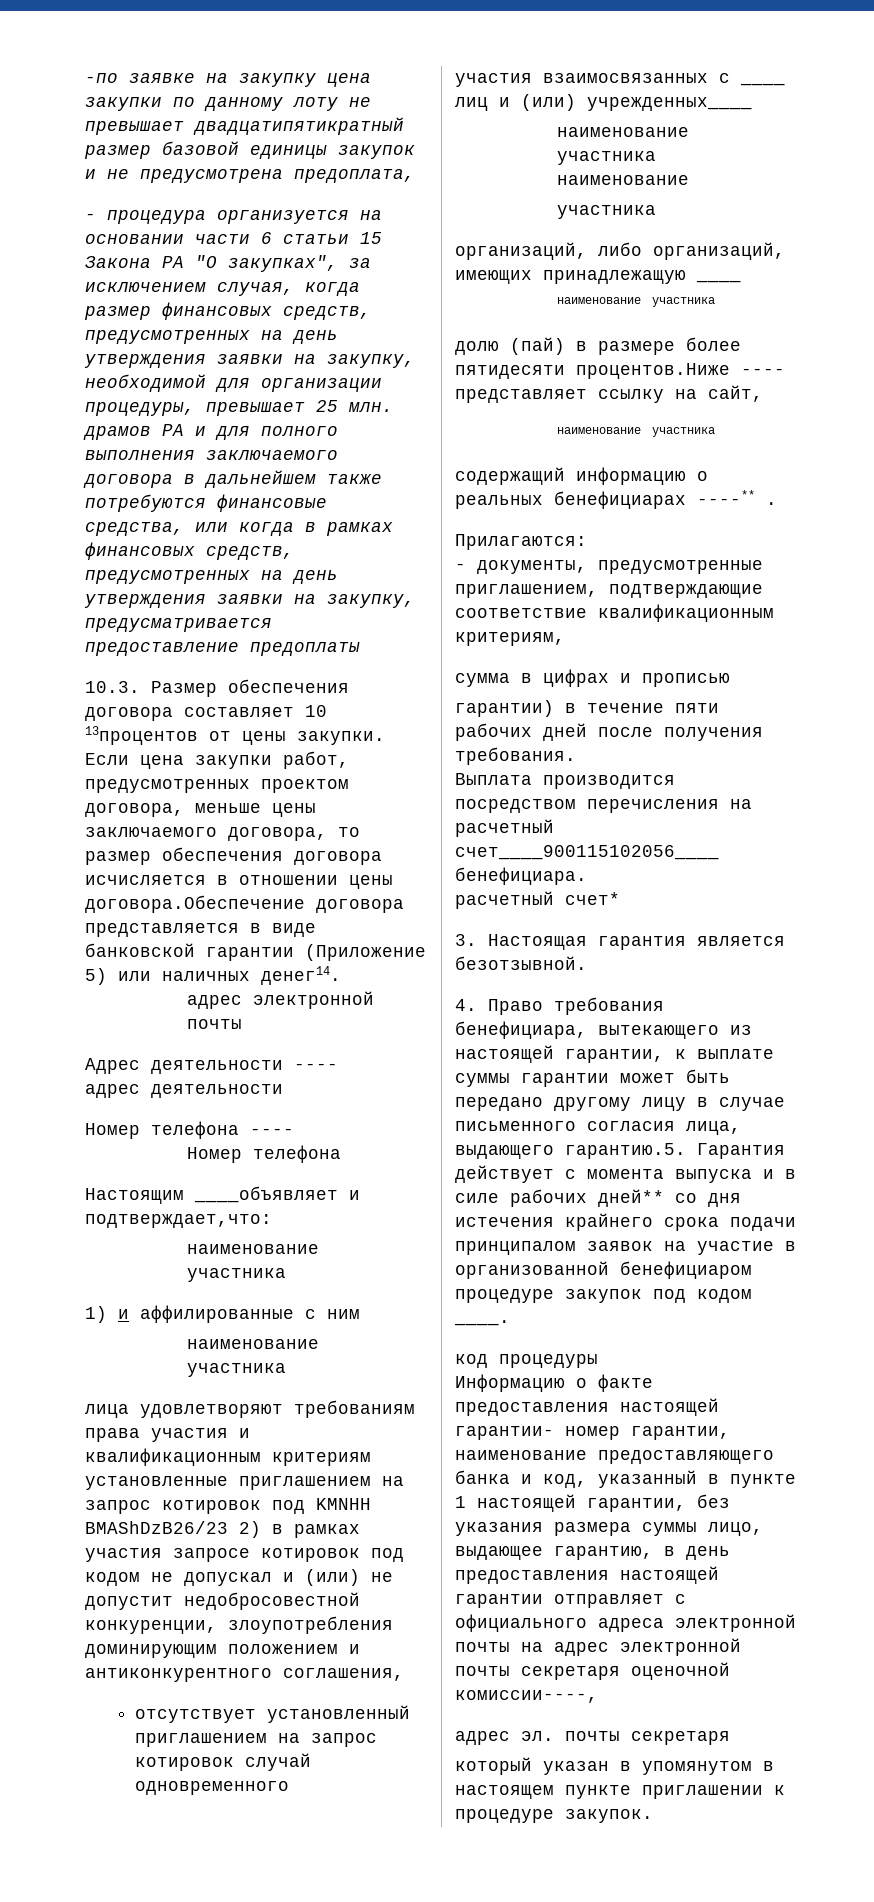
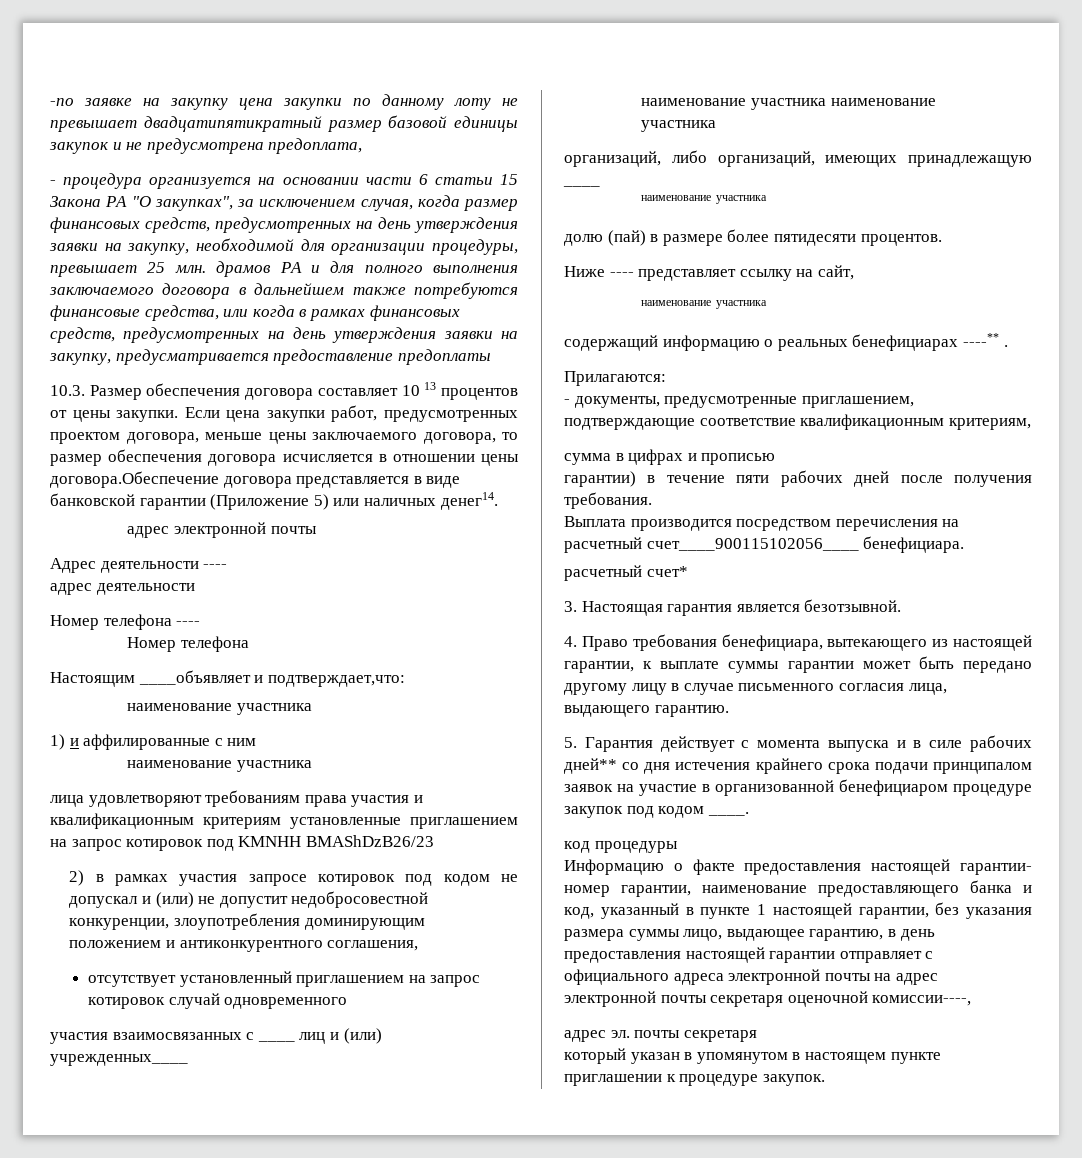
- 10.3. Размер обеспечения договора составляет 10 13процентов от цены закупки.
+ 10.3. Размер обеспечения договора составляет 10 13 процентов от цены закупки.
- лица удовлетворяют требованиям права участия и квалификационным критериям установленные приглашением на запрос котировок под KMNHH BMAShDzB26/23 2) в рамках участия запросе котировок под кодом не допускал и (или) не допустит недобросовестной конкуренции, злоупотребления доминирующим положением и антиконкурентного соглашения,
+ лица удовлетворяют требованиям права участия и квалификационным критериям установленные приглашением на запрос котировок под KMNHH BMAShDzB26/23
+ 2) в рамках участия запросе котировок под кодом не допускал и (или) не допустит недобросовестной конкуренции, злоупотребления доминирующим положением и антиконкурентного соглашения,
- долю (пай) в размере более пятидесяти процентов.Ниже ---- представляет ссылку на сайт,
+ долю (пай) в размере более пятидесяти процентов.
+ Ниже ---- представляет ссылку на сайт,
- 4. Право требования бенефициара, вытекающего из настоящей гарантии, к выплате суммы гарантии может быть передано другому лицу в случае письменного согласия лица, выдающего гарантию.5. Гарантия действует с момента выпуска и в силе рабочих дней** со дня истечения крайнего срока подачи принципалом заявок на участие в организованной бенефициаром процедуре закупок под кодом ____.
+ 4. Право требования бенефициара, вытекающего из настоящей гарантии, к выплате суммы гарантии может быть передано другому лицу в случае письменного согласия лица, выдающего гарантию.
+ 5. Гарантия действует с момента выпуска и в силе рабочих дней** со дня истечения крайнего срока подачи принципалом заявок на участие в организованной бенефициаром процедуре закупок под кодом ____.

